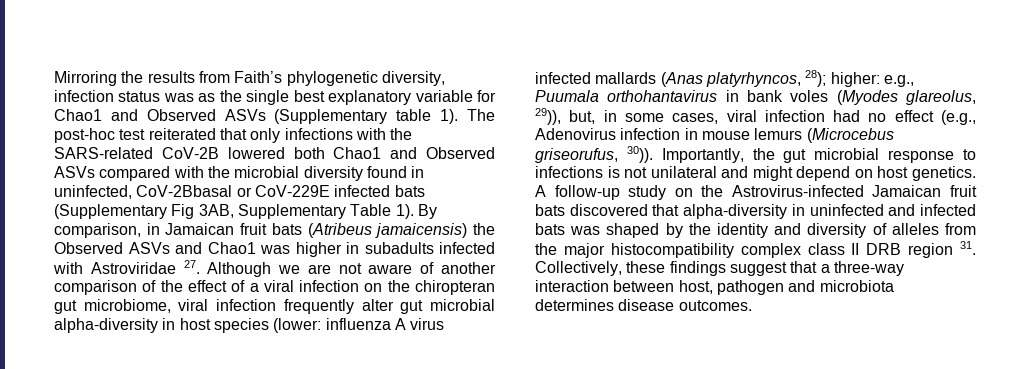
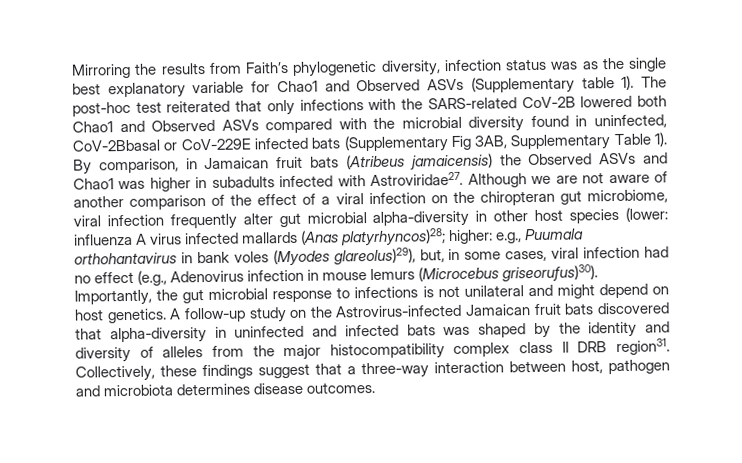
- By comparison, in Jamaican fruit bats (Atribeus jamaicensis) the Observed ASVs and Chao1 was higher in subadults infected with Astroviridae 27. Although we are not aware of another comparison of the effect of a viral infection on the chiropteran gut microbiome, viral infection frequently alter gut microbial alpha-diversity in host species (lower:
+ By comparison, in Jamaican fruit bats (Atribeus jamaicensis) the Observed ASVs and Chao1 was higher in subadults infected with Astroviridae27. Although we are not aware of another comparison of the effect of a viral infection on the chiropteran gut microbiome, viral infection frequently alter gut microbial alpha-diversity in other host species (lower:
- influenza A virus infected mallards (Anas platyrhyncos, 28);
+ influenza A virus infected mallards (Anas platyrhyncos)28;
- e.g., Puumala orthohantavirus in bank voles (Myodes glareolus, 29)), but, in some cases, viral infection had no effect (e.g., Adenovirus infection in mouse lemurs (Microcebus griseorufus, 30)).
+ e.g., Puumala orthohantavirus in bank voles (Myodes glareolus)29), but, in some cases, viral infection had no effect (e.g., Adenovirus infection in mouse lemurs (Microcebus griseorufus)30).
- A follow-up study on the Astrovirus-infected Jamaican fruit bats discovered that alpha-diversity in uninfected and infected bats was shaped by the identity and diversity of alleles from the major histocompatibility complex class II DRB region 31. Collectively, these findings suggest that a three-way interaction between host, pathogen and microbiota determines disease outcomes.
+ A follow-up study on the Astrovirus-infected Jamaican fruit bats discovered that alpha-diversity in uninfected and infected bats was shaped by the identity and diversity of alleles from the major histocompatibility complex class II DRB region31. Collectively, these findings suggest that a three-way interaction between host, pathogen and microbiota determines disease outcomes.

